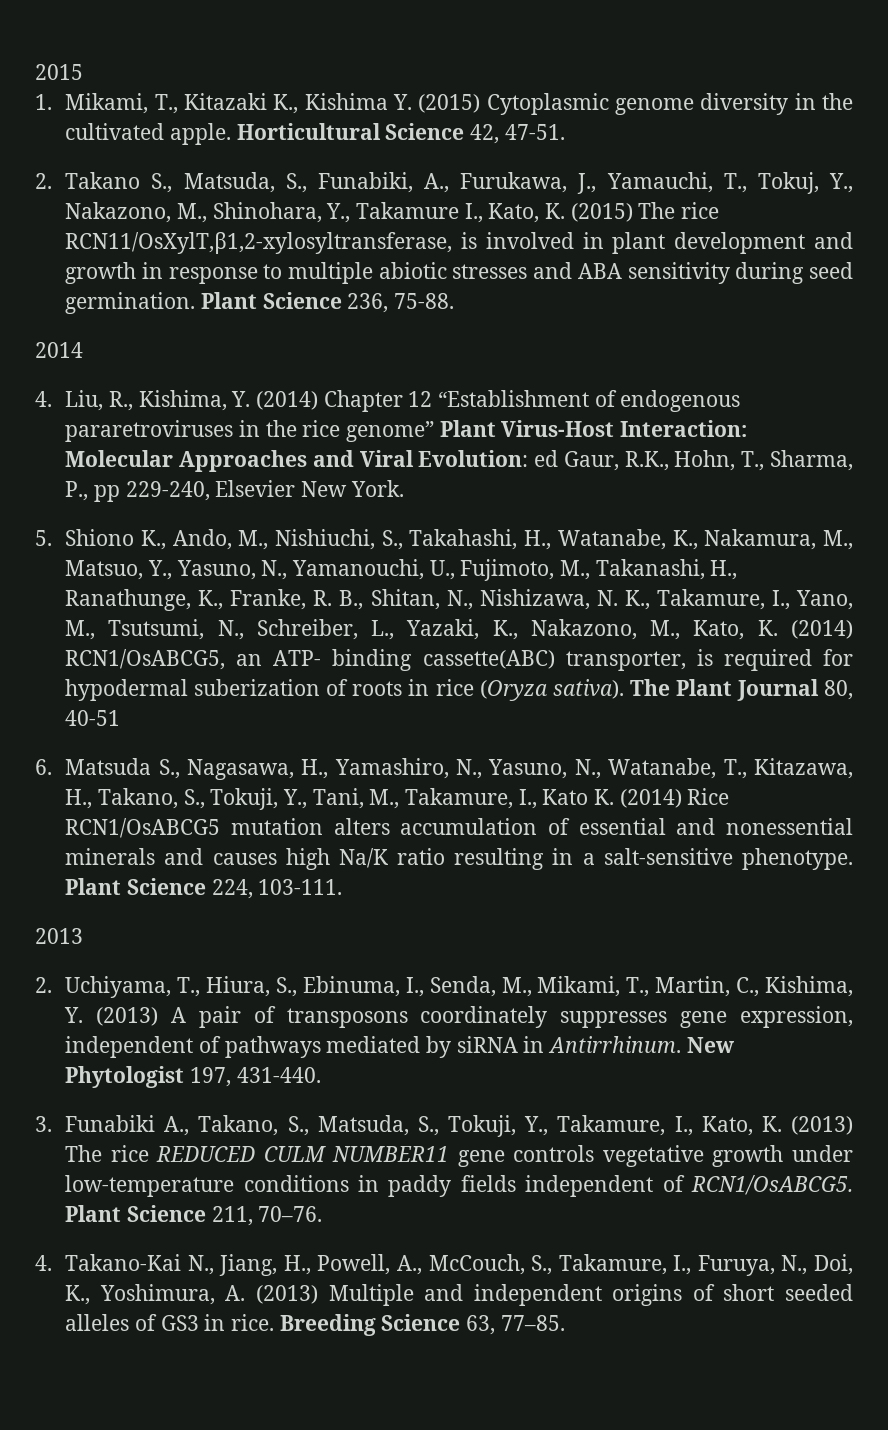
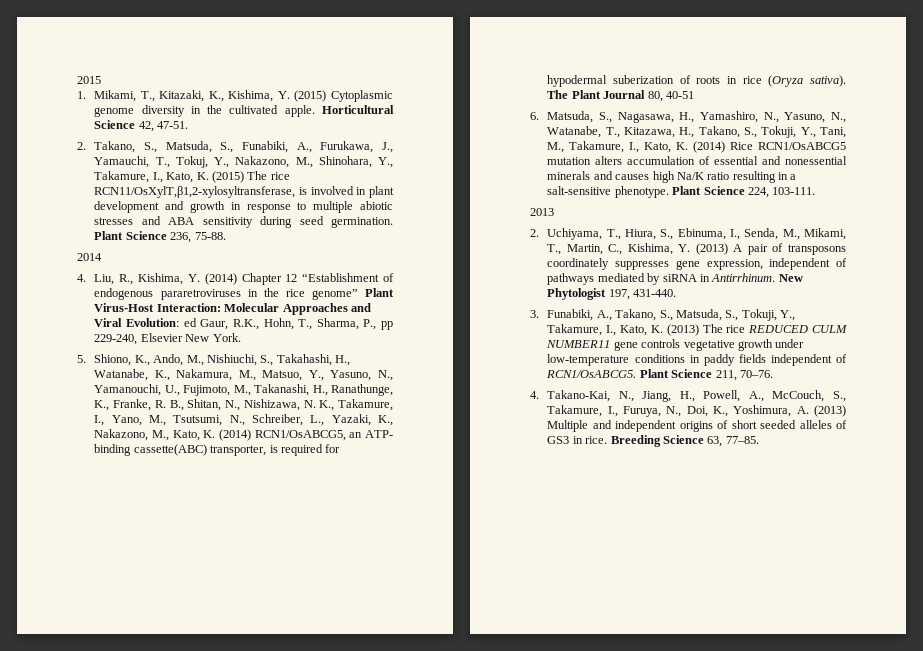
- 1. Mikami, T., Kitazaki K., Kishima Y. (2015) Cytoplasmic genome diversity in the cultivated apple.
+ 1. Mikami, T., Kitazaki, K., Kishima, Y. (2015) Cytoplasmic genome diversity in the cultivated apple.
- 2. Takano S., Matsuda, S., Funabiki, A., Furukawa, J., Yamauchi, T., Tokuj, Y., Nakazono, M., Shinohara, Y., Takamure I., Kato, K. (2015) The rice RCN11/OsXylT,β1,2-xylosyltransferase, is involved in plant development and growth in response to multiple abiotic stresses and ABA sensitivity during seed germination.
+ 2. Takano, S., Matsuda, S., Funabiki, A., Furukawa, J., Yamauchi, T., Tokuj, Y., Nakazono, M., Shinohara, Y., Takamure, I., Kato, K. (2015) The rice RCN11/OsXylT,β1,2-xylosyltransferase, is involved in plant development and growth in response to multiple abiotic stresses and ABA sensitivity during seed germination.
- 5. Shiono K., Ando, M., Nishiuchi, S., Takahashi, H., Watanabe, K., Nakamura, M., Matsuo, Y., Yasuno, N., Yamanouchi, U., Fujimoto, M., Takanashi, H., Ranathunge, K., Franke, R. B., Shitan, N., Nishizawa, N. K., Takamure, I., Yano, M., Tsutsumi, N., Schreiber, L., Yazaki, K., Nakazono, M., Kato, K. (2014) RCN1/OsABCG5, an ATP- binding cassette(ABC) transporter, is required for hypodermal suberization of roots in rice (Oryza sativa).
+ 5. Shiono, K., Ando, M., Nishiuchi, S., Takahashi, H., Watanabe, K., Nakamura, M., Matsuo, Y., Yasuno, N., Yamanouchi, U., Fujimoto, M., Takanashi, H., Ranathunge, K., Franke, R. B., Shitan, N., Nishizawa, N. K., Takamure, I., Yano, M., Tsutsumi, N., Schreiber, L., Yazaki, K., Nakazono, M., Kato, K. (2014) RCN1/OsABCG5, an ATP- binding cassette(ABC) transporter, is required for hypodermal suberization of roots in rice (Oryza sativa).
- 6. Matsuda S., Nagasawa, H., Yamashiro, N., Yasuno, N., Watanabe, T., Kitazawa, H., Takano, S., Tokuji, Y., Tani, M., Takamure, I., Kato K. (2014) Rice RCN1/OsABCG5 mutation alters accumulation of essential and nonessential minerals and causes high Na/K ratio resulting in a salt-sensitive phenotype.
+ 6. Matsuda, S., Nagasawa, H., Yamashiro, N., Yasuno, N., Watanabe, T., Kitazawa, H., Takano, S., Tokuji, Y., Tani, M., Takamure, I., Kato, K. (2014) Rice RCN1/OsABCG5 mutation alters accumulation of essential and nonessential minerals and causes high Na/K ratio resulting in a salt-sensitive phenotype.
- 3. Funabiki A., Takano, S., Matsuda, S., Tokuji, Y., Takamure, I., Kato, K. (2013) The rice REDUCED CULM NUMBER11 gene controls vegetative growth under low-temperature conditions in paddy fields independent of RCN1/OsABCG5.
+ 3. Funabiki, A., Takano, S., Matsuda, S., Tokuji, Y., Takamure, I., Kato, K. (2013) The rice REDUCED CULM NUMBER11 gene controls vegetative growth under low-temperature conditions in paddy fields independent of RCN1/OsABCG5.
- 4. Takano-Kai N., Jiang, H., Powell, A., McCouch, S., Takamure, I., Furuya, N., Doi, K., Yoshimura, A. (2013) Multiple and independent origins of short seeded alleles of GS3 in rice.
+ 4. Takano-Kai, N., Jiang, H., Powell, A., McCouch, S., Takamure, I., Furuya, N., Doi, K., Yoshimura, A. (2013) Multiple and independent origins of short seeded alleles of GS3 in rice.

